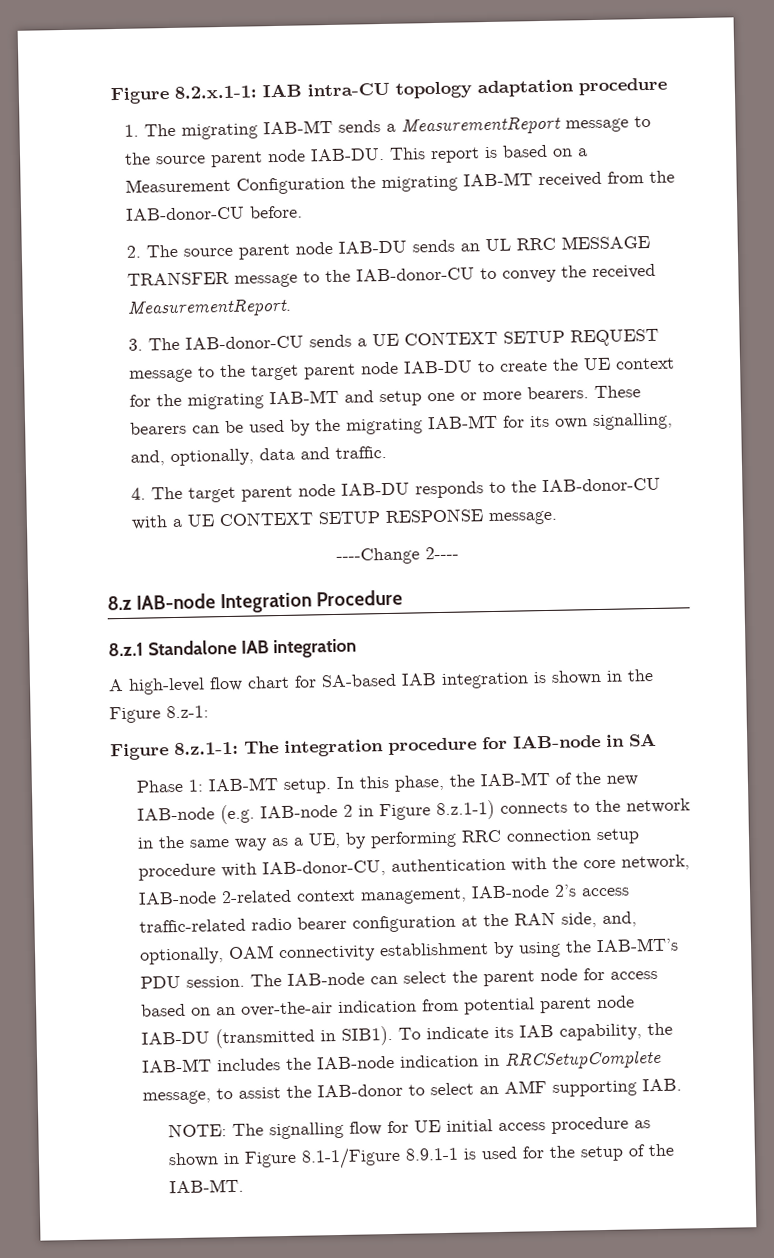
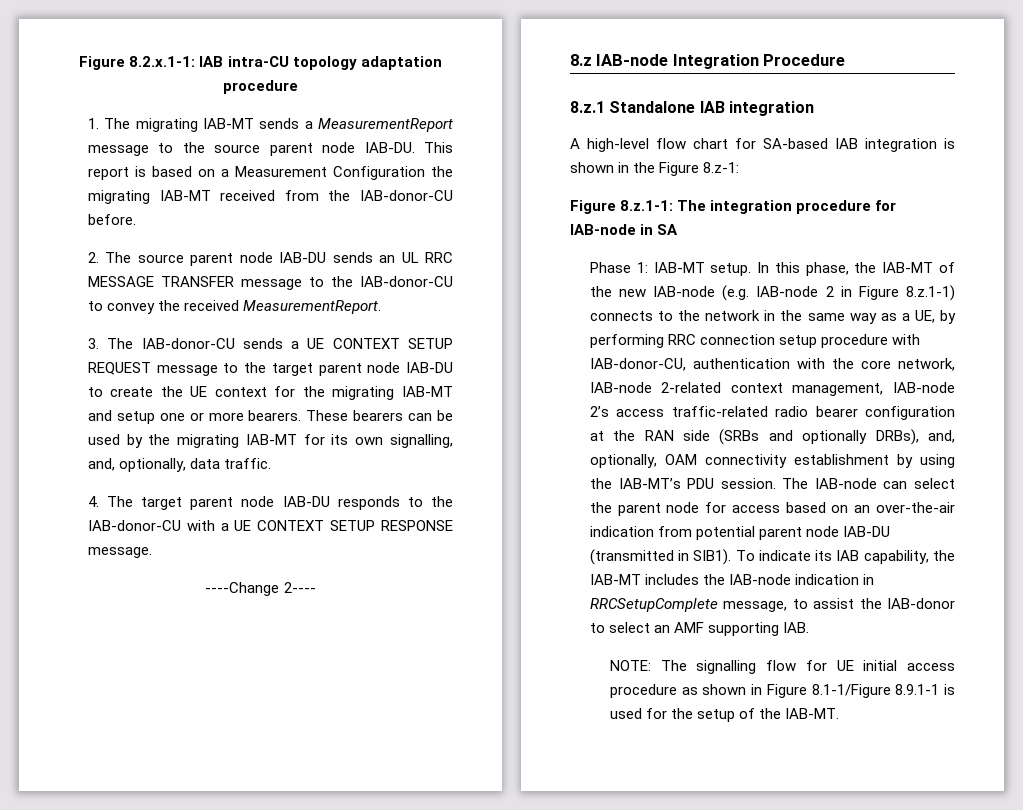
- These bearers can be used by the migrating IAB-MT for its own signalling, and, optionally, data and traffic.
+ These bearers can be used by the migrating IAB-MT for its own signalling, and, optionally, data traffic.
- In this phase, the IAB-MT of the new IAB-node (e.g. IAB-node 2 in Figure 8.z.1-1) connects to the network in the same way as a UE, by performing RRC connection setup procedure with IAB-donor-CU, authentication with the core network, IAB-node 2-related context management, IAB-node 2’s access traffic-related radio bearer configuration at the RAN side, and, optionally, OAM connectivity establishment by using the IAB-MT’s PDU session.
+ In this phase, the IAB-MT of the new IAB-node (e.g. IAB-node 2 in Figure 8.z.1-1) connects to the network in the same way as a UE, by performing RRC connection setup procedure with IAB-donor-CU, authentication with the core network, IAB-node 2-related context management, IAB-node 2’s access traffic-related radio bearer configuration at the RAN side (SRBs and optionally DRBs), and, optionally, OAM connectivity establishment by using the IAB-MT’s PDU session.

